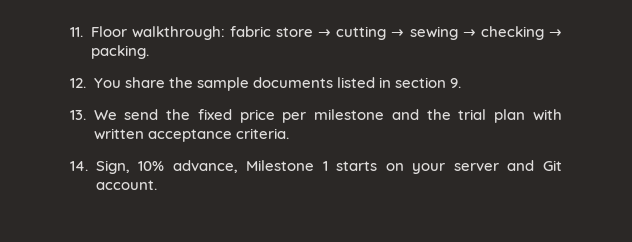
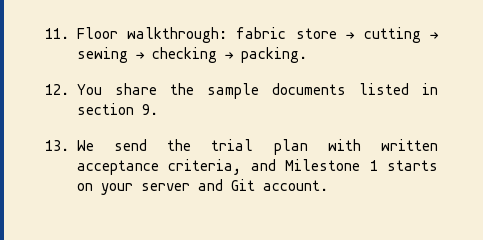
- 13. We send the fixed price per milestone and the trial plan with written acceptance criteria.
- 14. Sign, 10% advance, Milestone 1 starts on your server and Git account.
+ 13. We send the trial plan with written acceptance criteria, and Milestone 1 starts on your server and Git account.

